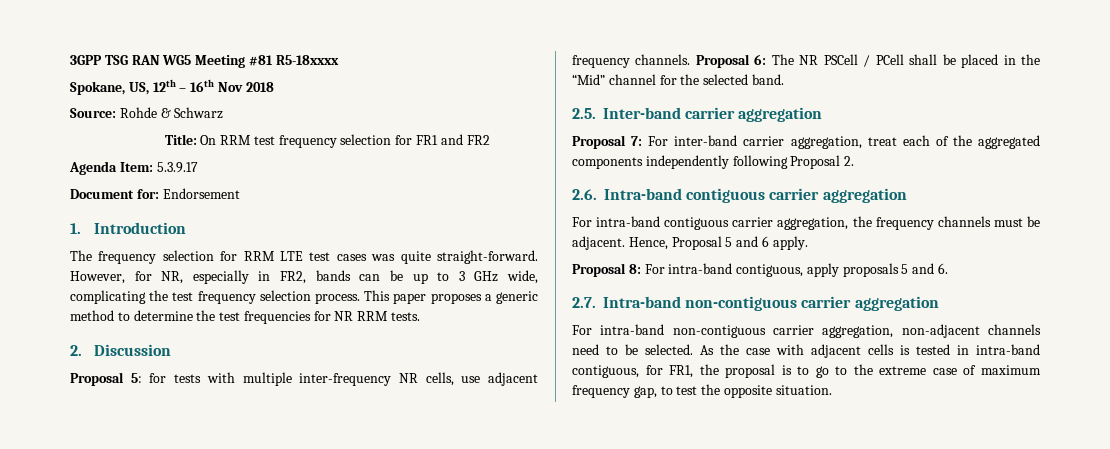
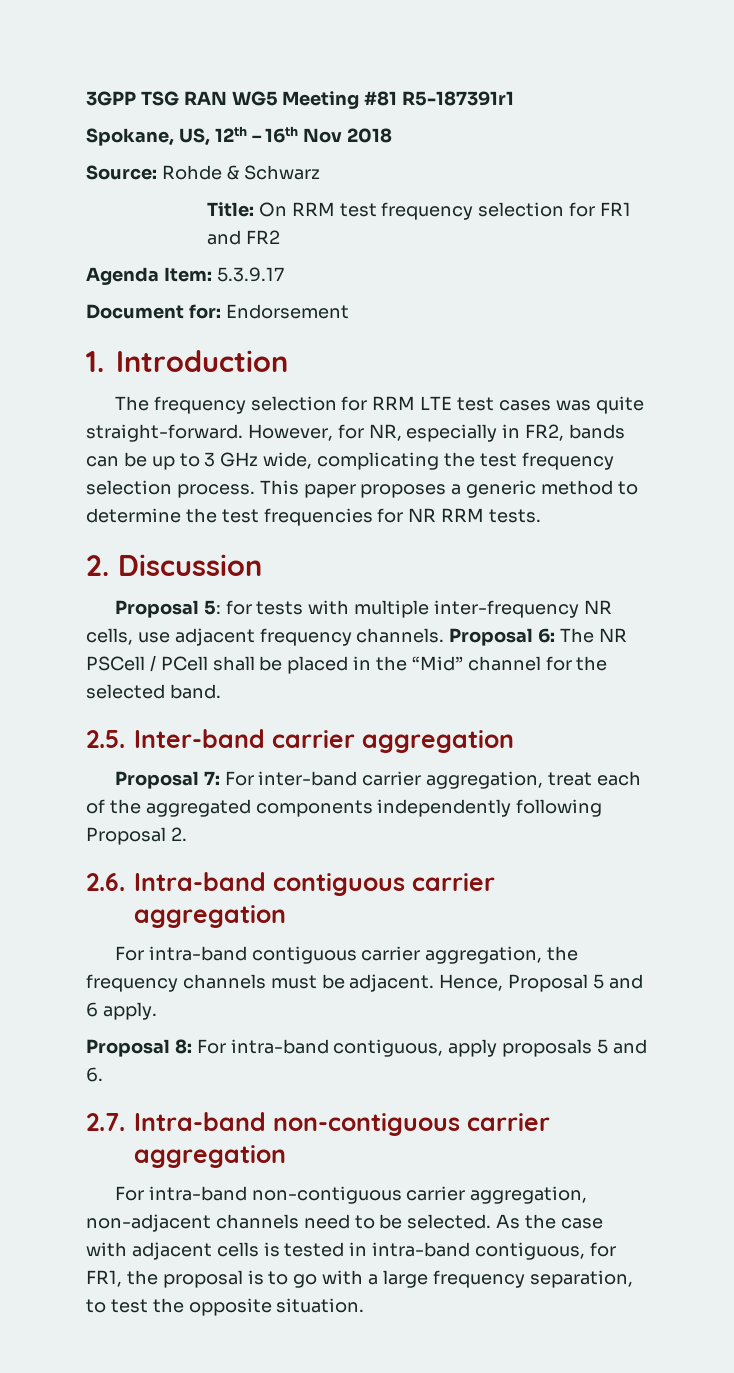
- 3GPP TSG RAN WG5 Meeting #81 R5-18xxxx
+ 3GPP TSG RAN WG5 Meeting #81 R5-187391r1
- As the case with adjacent cells is tested in intra-band contiguous, for FR1, the proposal is to go to the extreme case of maximum frequency gap, to test the opposite situation.
+ As the case with adjacent cells is tested in intra-band contiguous, for FR1, the proposal is to go with a large frequency separation, to test the opposite situation.

